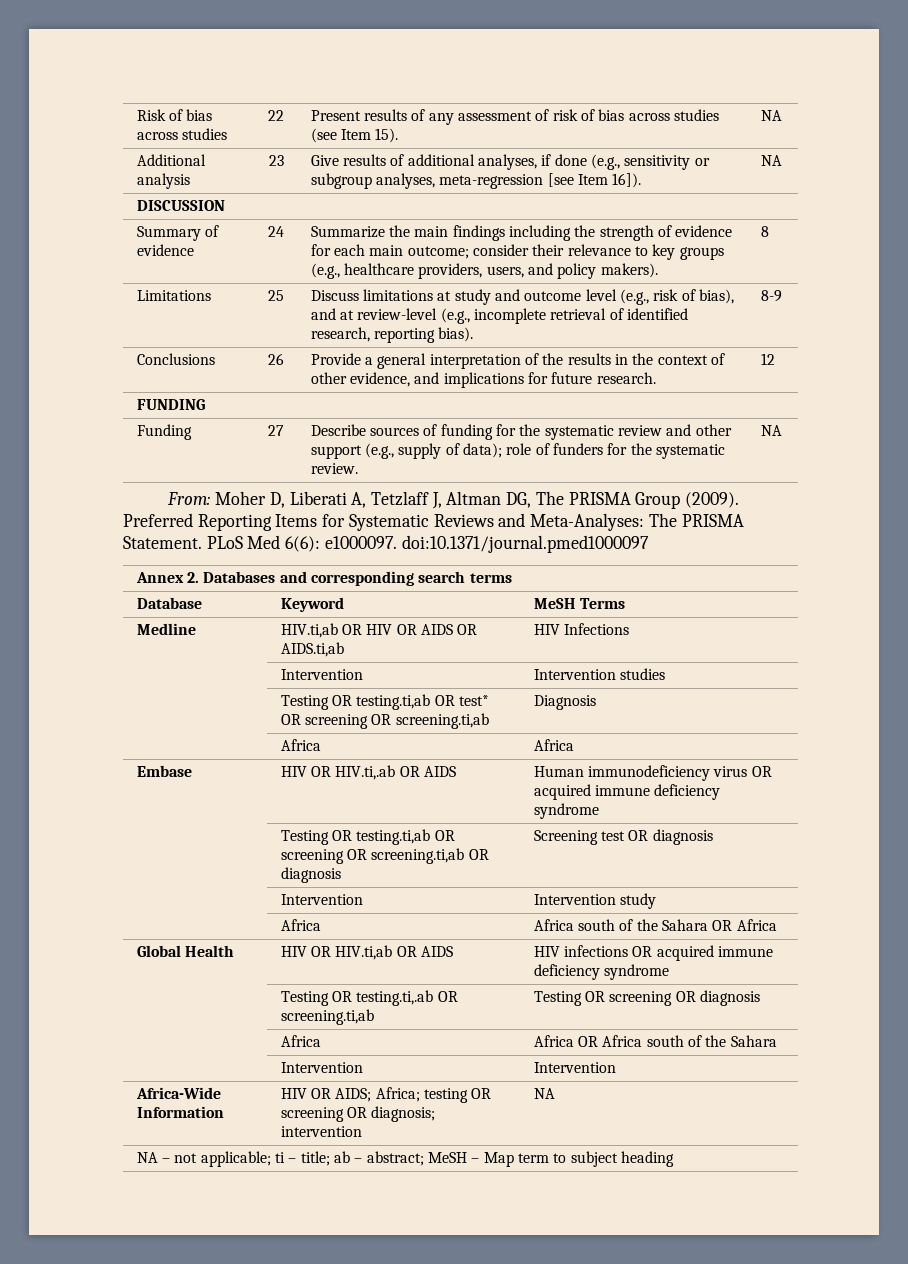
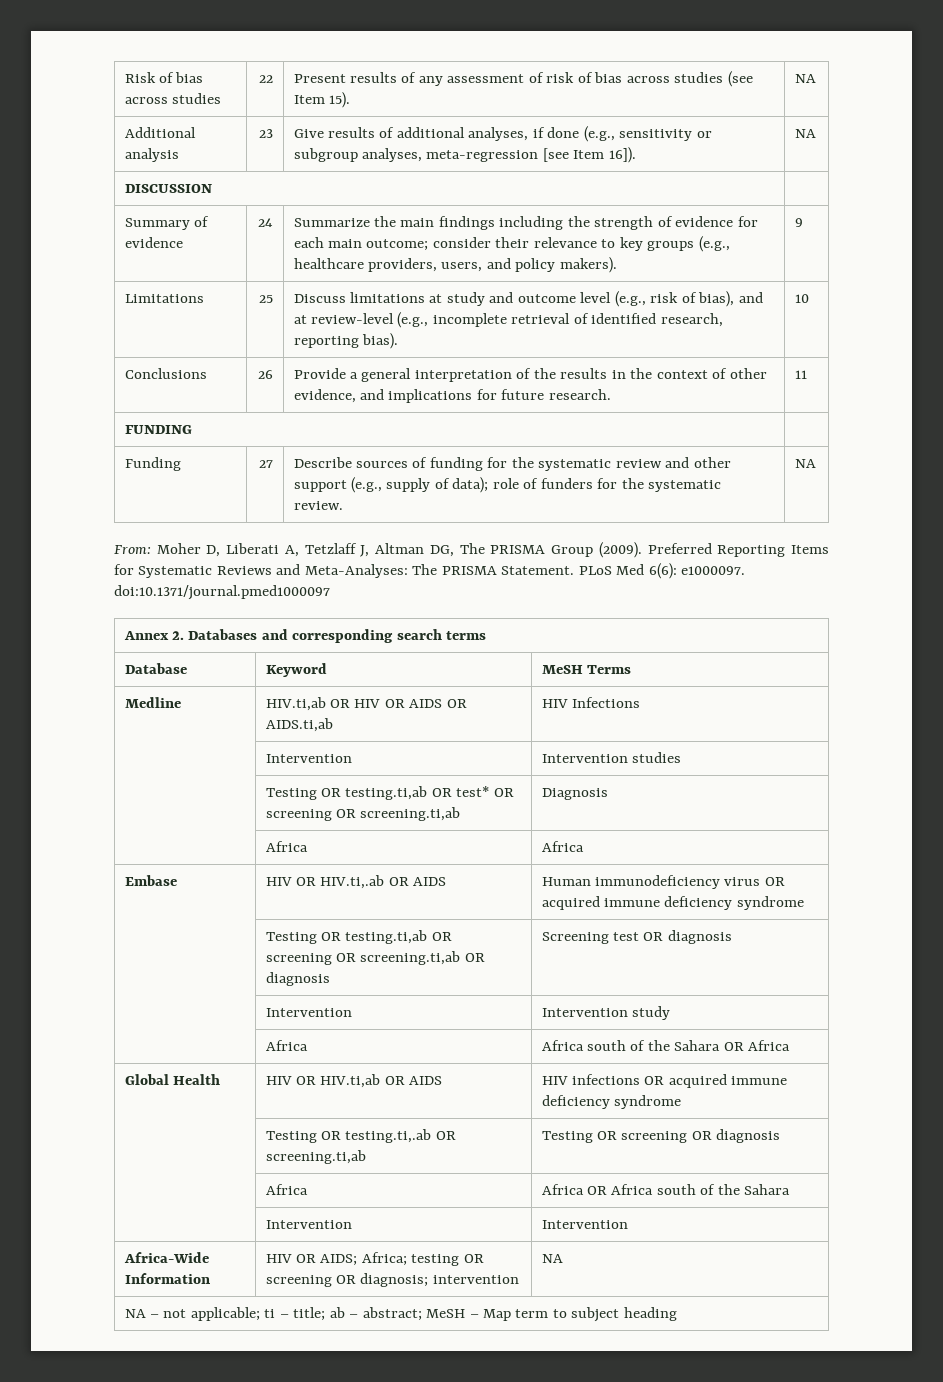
- Summary of evidence | 24 | Summarize the main findings including the strength of evidence for each main outcome; consider their relevance to key groups (e.g., healthcare providers, users, and policy makers). | 8
+ Summary of evidence | 24 | Summarize the main findings including the strength of evidence for each main outcome; consider their relevance to key groups (e.g., healthcare providers, users, and policy makers). | 9
- Limitations | 25 | Discuss limitations at study and outcome level (e.g., risk of bias), and at review-level (e.g., incomplete retrieval of identified research, reporting bias). | 8-9
+ Limitations | 25 | Discuss limitations at study and outcome level (e.g., risk of bias), and at review-level (e.g., incomplete retrieval of identified research, reporting bias). | 10
- Conclusions | 26 | Provide a general interpretation of the results in the context of other evidence, and implications for future research. | 12
+ Conclusions | 26 | Provide a general interpretation of the results in the context of other evidence, and implications for future research. | 11

